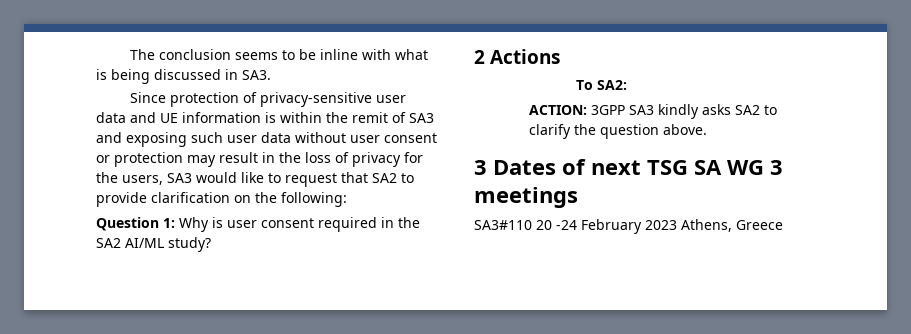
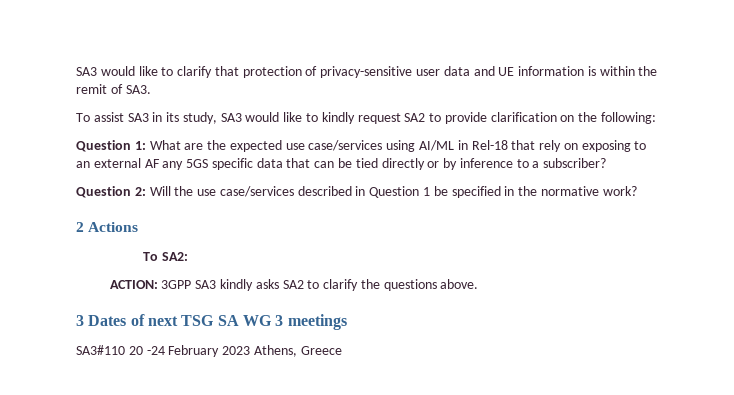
- The conclusion seems to be inline with what is being discussed in SA3.
- Since protection of privacy-sensitive user data and UE information is within the remit of SA3 and exposing such user data without user consent or protection may result in the loss of privacy for the users, SA3 would like to request that SA2 to provide clarification on the following:
+ SA3 would like to clarify that protection of privacy-sensitive user data and UE information is within the remit of SA3.
+ To assist SA3 in its study, SA3 would like to kindly request SA2 to provide clarification on the following:
- Question 1: Why is user consent required in the SA2 AI/ML study?
+ Question 1: What are the expected use case/services using AI/ML in Rel-18 that rely on exposing to an external AF any 5GS specific data that can be tied directly or by inference to a subscriber?
+ Question 2: Will the use case/services described in Question 1 be specified in the normative work?
- ACTION: 3GPP SA3 kindly asks SA2 to clarify the question above.
+ ACTION: 3GPP SA3 kindly asks SA2 to clarify the questions above.

